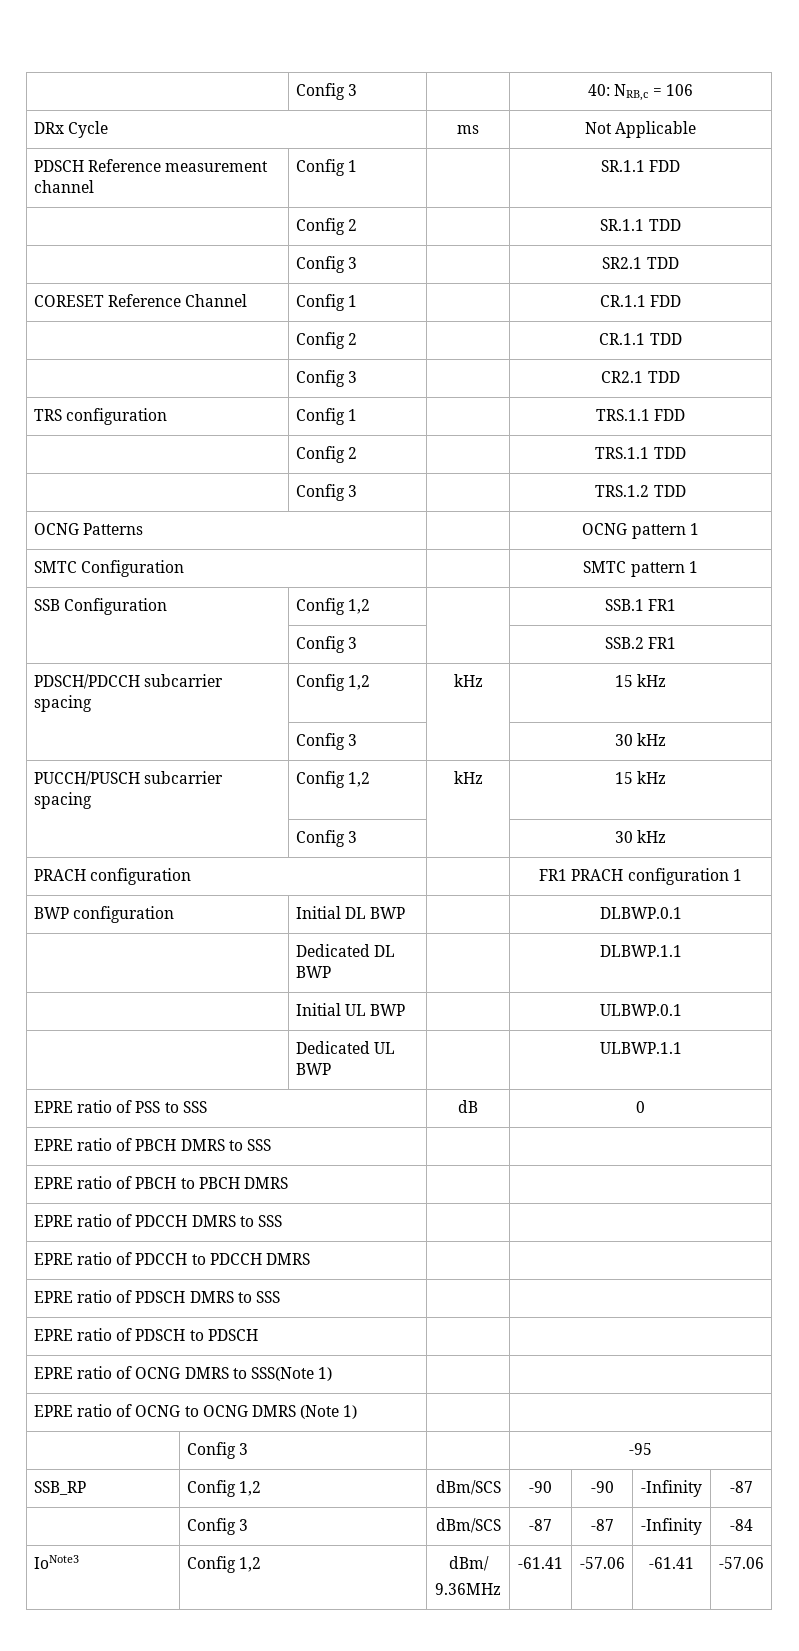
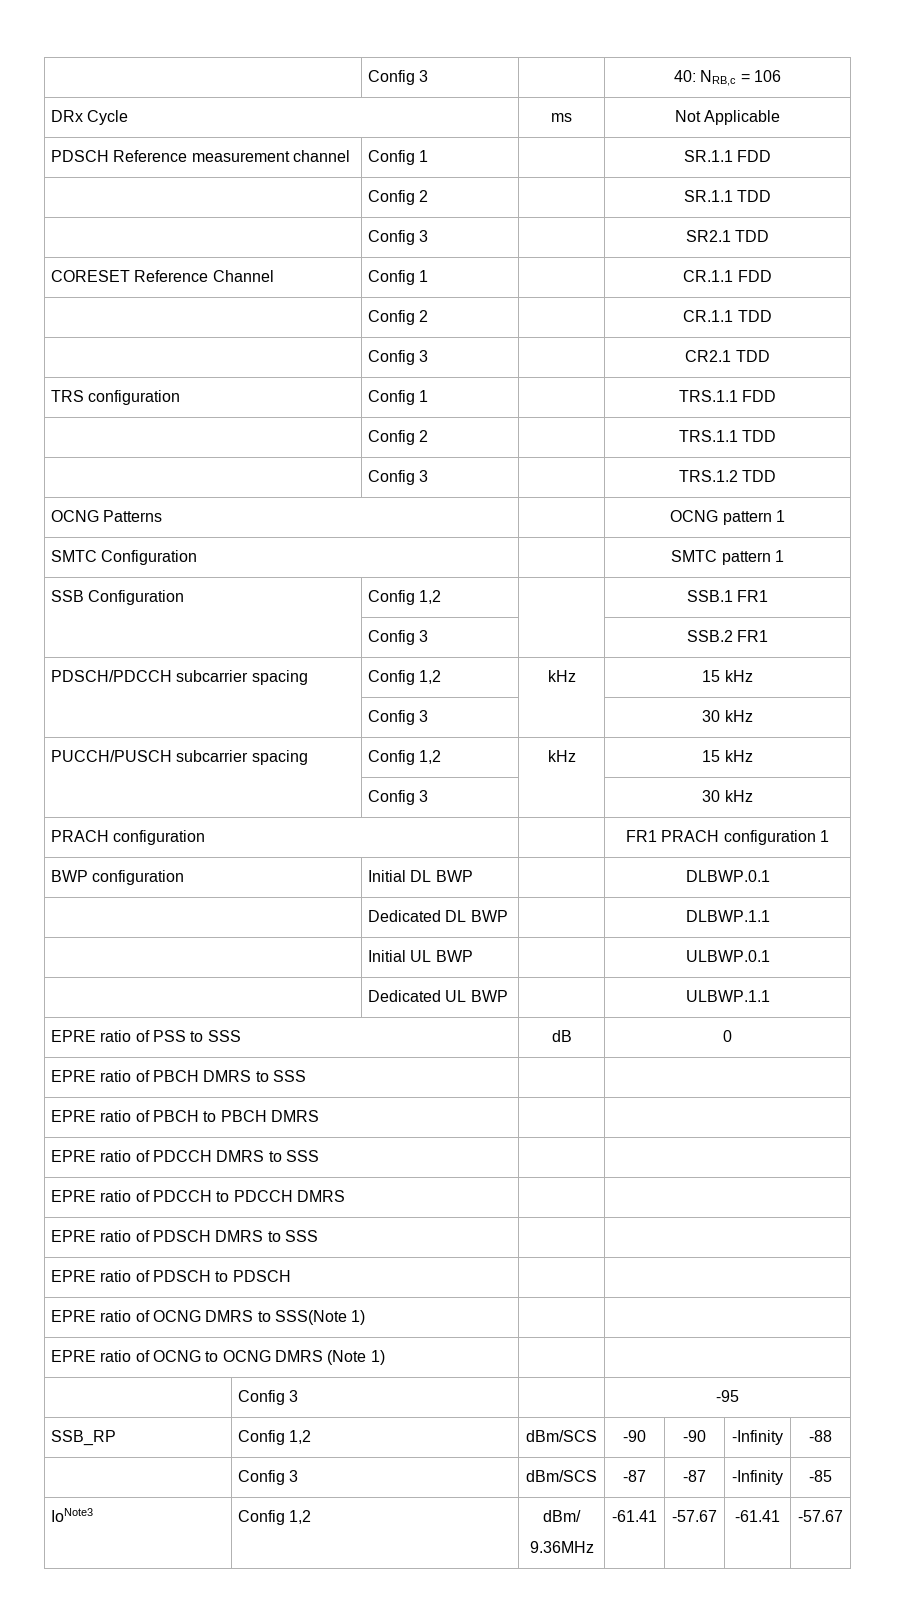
- SSB_RP | Config 1,2 | dBm/SCS | -90 | -90 | -Infinity | -87
+ SSB_RP | Config 1,2 | dBm/SCS | -90 | -90 | -Infinity | -88
- | Config 3 | dBm/SCS | -87 | -87 | -Infinity | -84
+ | Config 3 | dBm/SCS | -87 | -87 | -Infinity | -85
  IoNote3 | Config 1,2 | dBm/
- 9.36MHz | -61.41 | -57.06 | -61.41 | -57.06
+ 9.36MHz | -61.41 | -57.67 | -61.41 | -57.67

